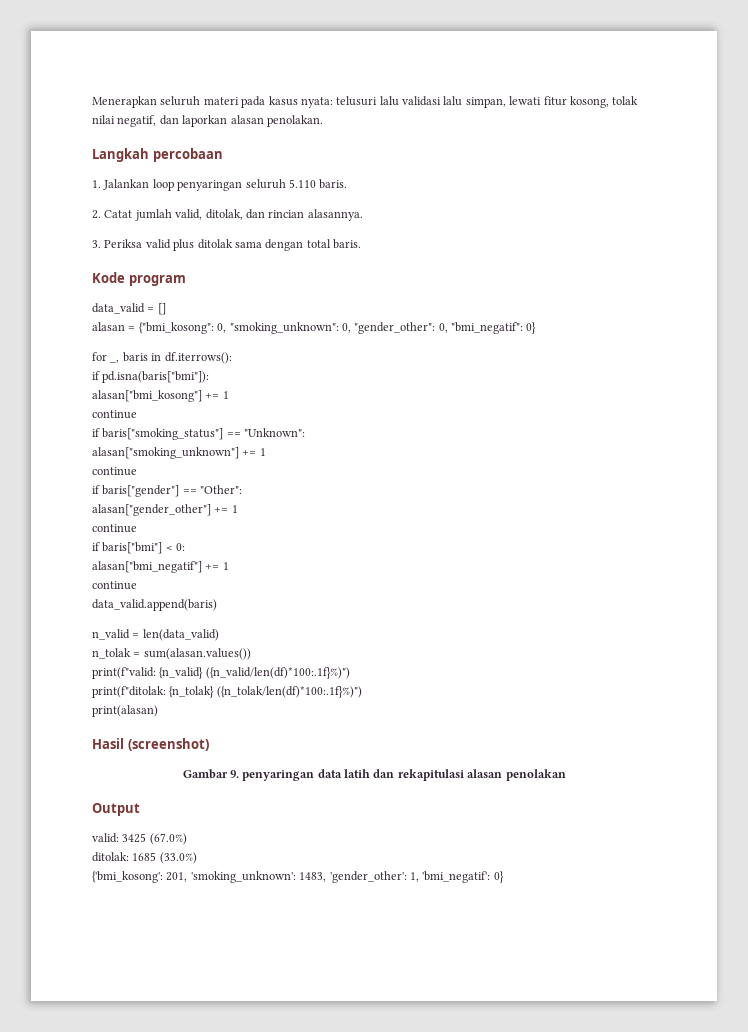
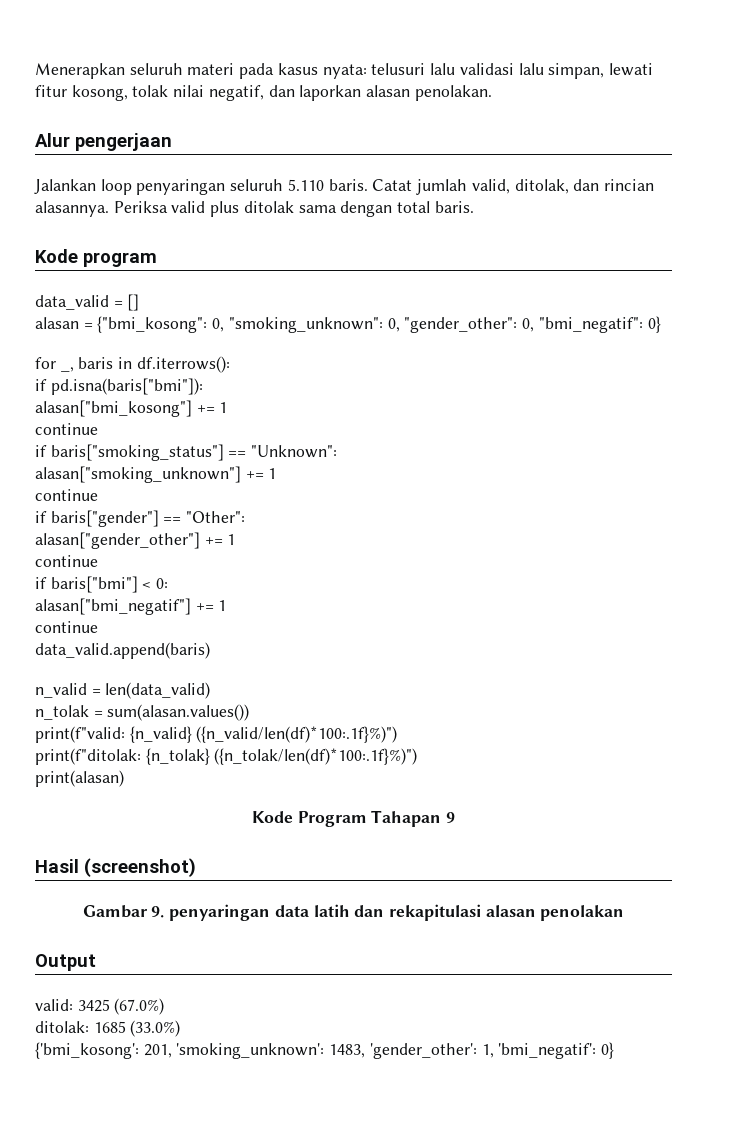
- Langkah percobaan
- 1. Jalankan loop penyaringan seluruh 5.110 baris.
- 2. Catat jumlah valid, ditolak, dan rincian alasannya.
- 3. Periksa valid plus ditolak sama dengan total baris.
+ Alur pengerjaan
+ Jalankan loop penyaringan seluruh 5.110 baris. Catat jumlah valid, ditolak, dan rincian alasannya. Periksa valid plus ditolak sama dengan total baris.
+ Kode Program Tahapan 9

